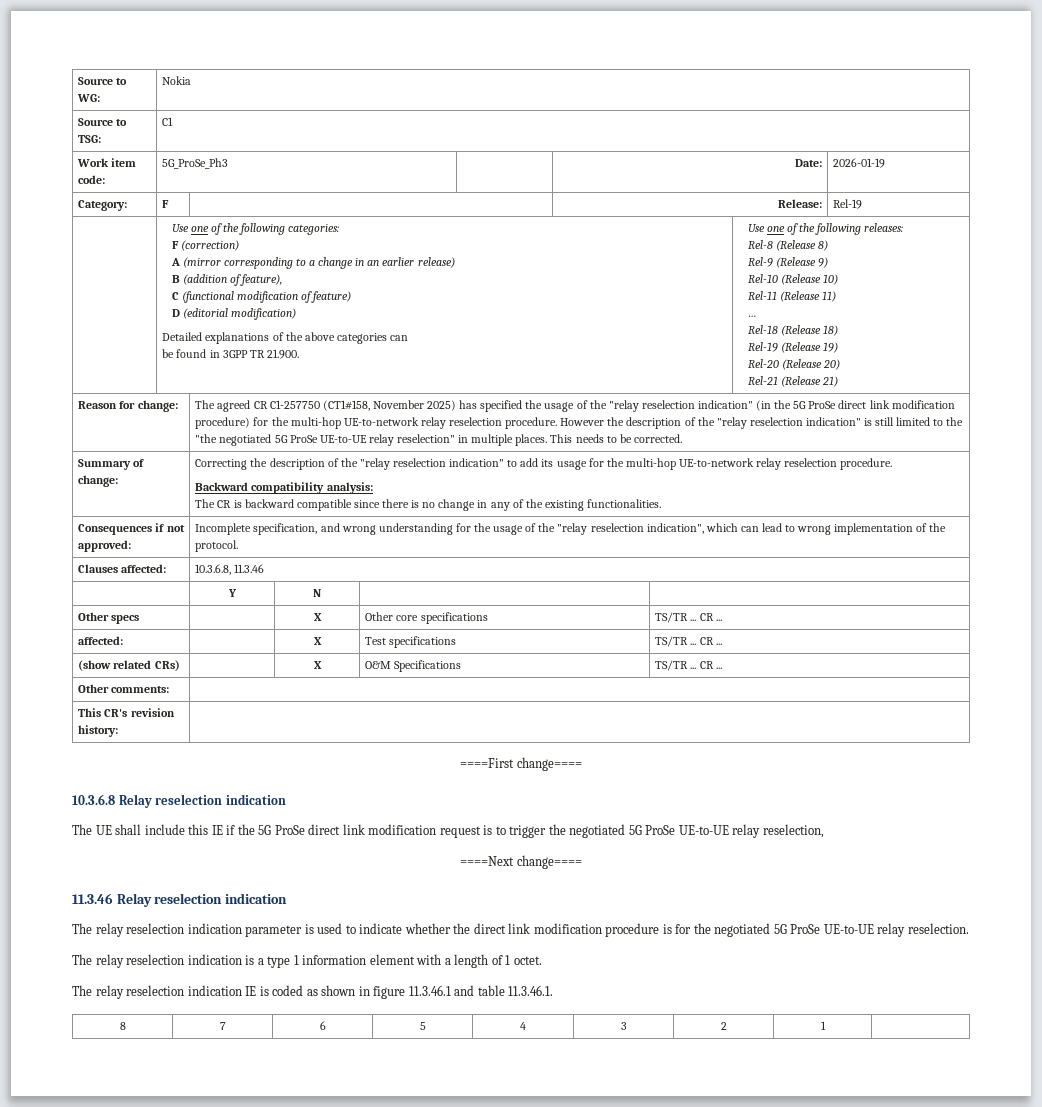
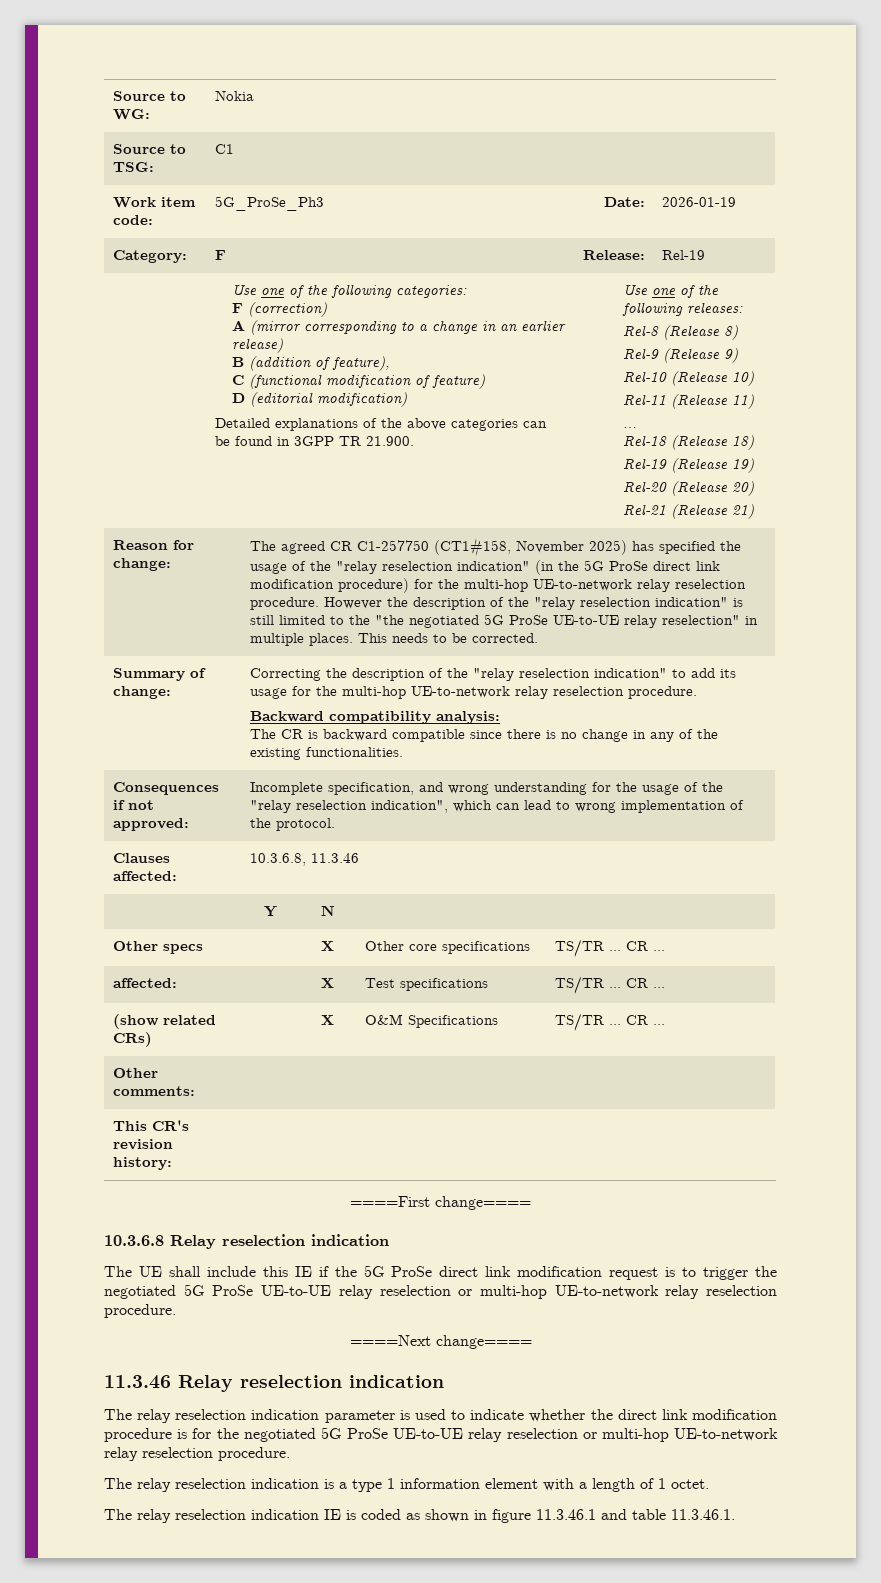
- The UE shall include this IE if the 5G ProSe direct link modification request is to trigger the negotiated 5G ProSe UE-to-UE relay reselection,
+ The UE shall include this IE if the 5G ProSe direct link modification request is to trigger the negotiated 5G ProSe UE-to-UE relay reselection or multi-hop UE-to-network relay reselection procedure.
- The relay reselection indication parameter is used to indicate whether the direct link modification procedure is for the negotiated 5G ProSe UE-to-UE relay reselection.
+ The relay reselection indication parameter is used to indicate whether the direct link modification procedure is for the negotiated 5G ProSe UE-to-UE relay reselection or multi-hop UE-to-network relay reselection procedure.
- 8 | 7 | 6 | 5 | 4 | 3 | 2 | 1 |

